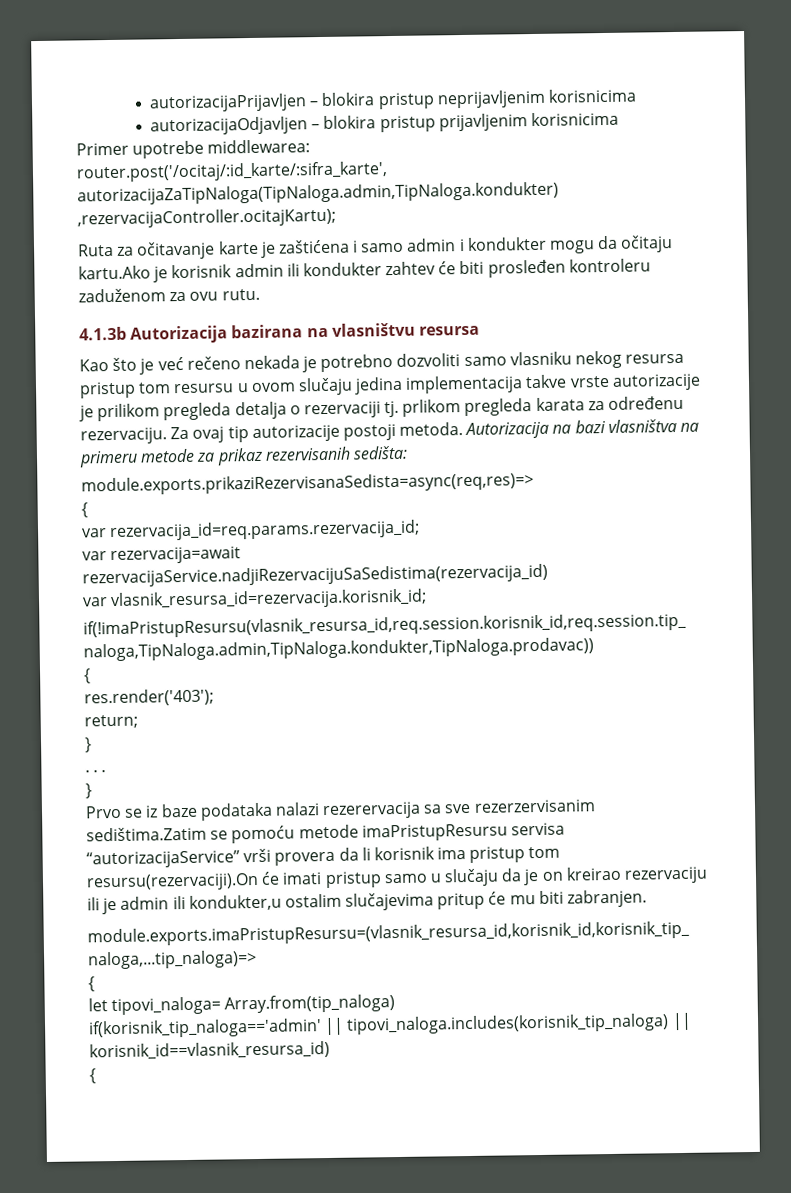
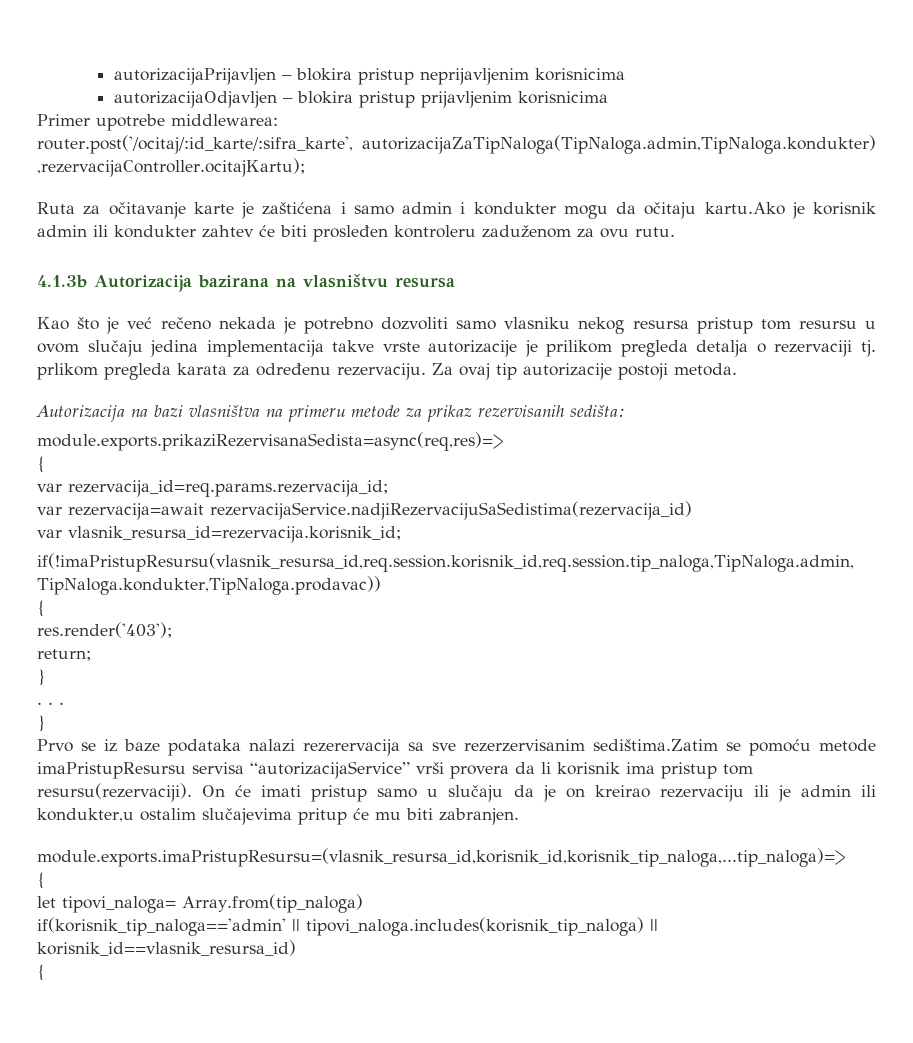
- Za ovaj tip autorizacije postoji metoda. Autorizacija na bazi vlasništva na primeru metode za prikaz rezervisanih sedišta:
+ Za ovaj tip autorizacije postoji metoda.
+ Autorizacija na bazi vlasništva na primeru metode za prikaz rezervisanih sedišta:
- Prvo se iz baze podataka nalazi rezerervacija sa sve rezerzervisanim sedištima.Zatim se pomoću metode imaPristupResursu servisa “autorizacijaService” vrši provera da li korisnik ima pristup tom resursu(rezervaciji).On će imati pristup samo u slučaju da je on kreirao rezervaciju ili je admin ili kondukter,u ostalim slučajevima pritup će mu biti zabranjen.
+ Prvo se iz baze podataka nalazi rezerervacija sa sve rezerzervisanim sedištima.Zatim se pomoću metode imaPristupResursu servisa “autorizacijaService” vrši provera da li korisnik ima pristup tom resursu(rezervaciji). On će imati pristup samo u slučaju da je on kreirao rezervaciju ili je admin ili kondukter,u ostalim slučajevima pritup će mu biti zabranjen.

